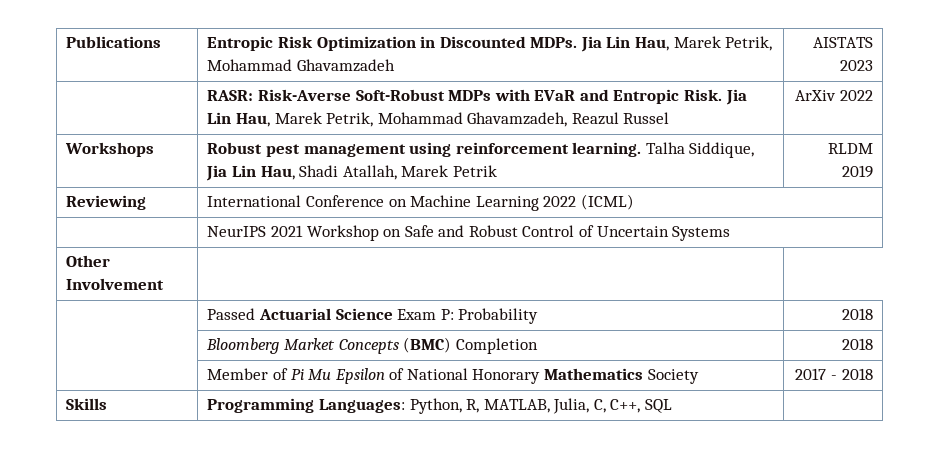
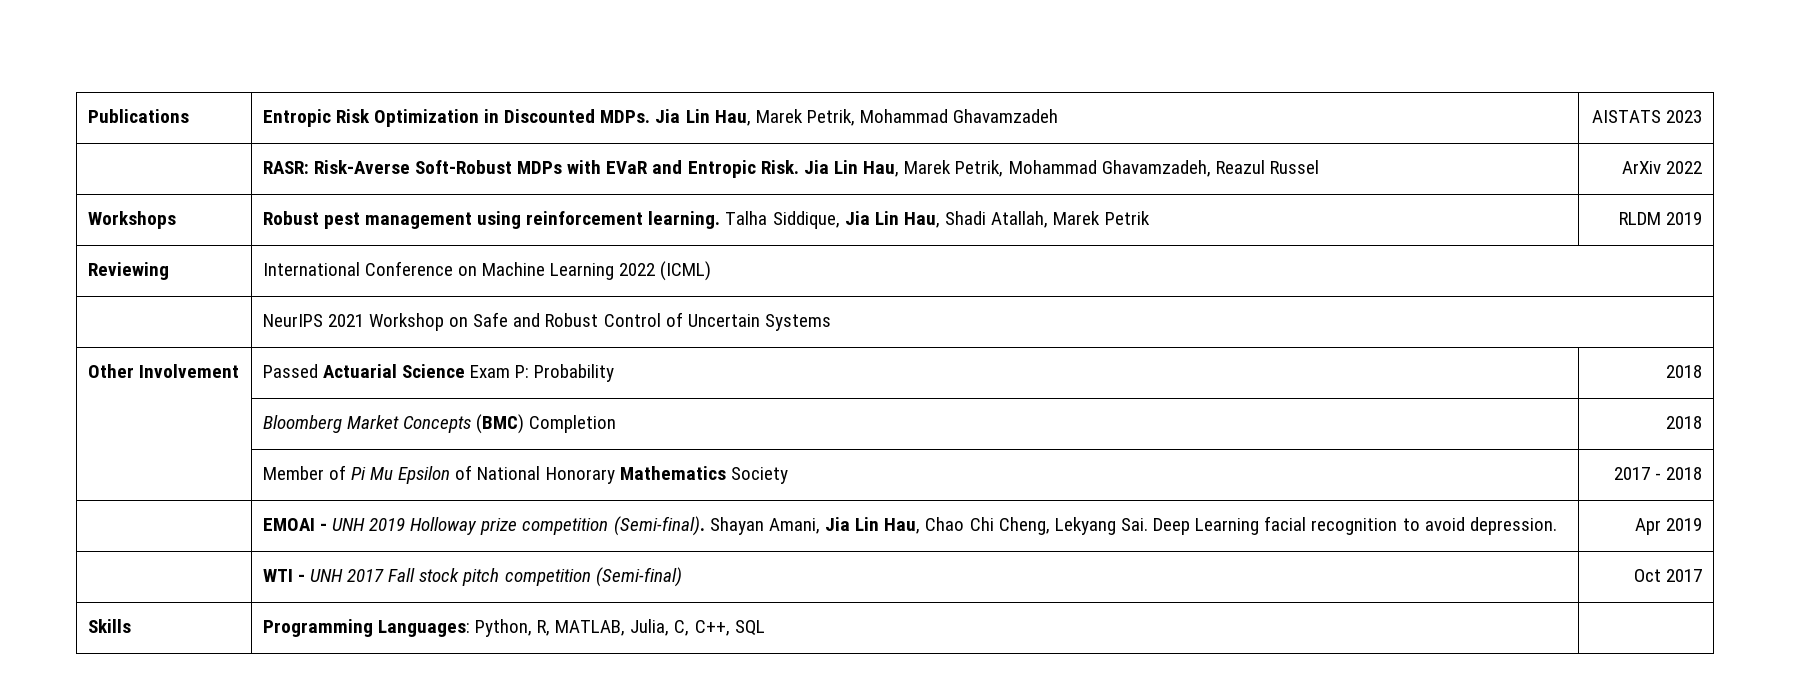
- Other Involvement |
- | Passed Actuarial Science Exam P: Probability | 2018
+ Other Involvement | Passed Actuarial Science Exam P: Probability | 2018
+ | EMOAI - UNH 2019 Holloway prize competition (Semi-final). Shayan Amani, Jia Lin Hau, Chao Chi Cheng, Lekyang Sai. Deep Learning facial recognition to avoid depression. | Apr 2019
+ | WTI - UNH 2017 Fall stock pitch competition (Semi-final) | Oct 2017

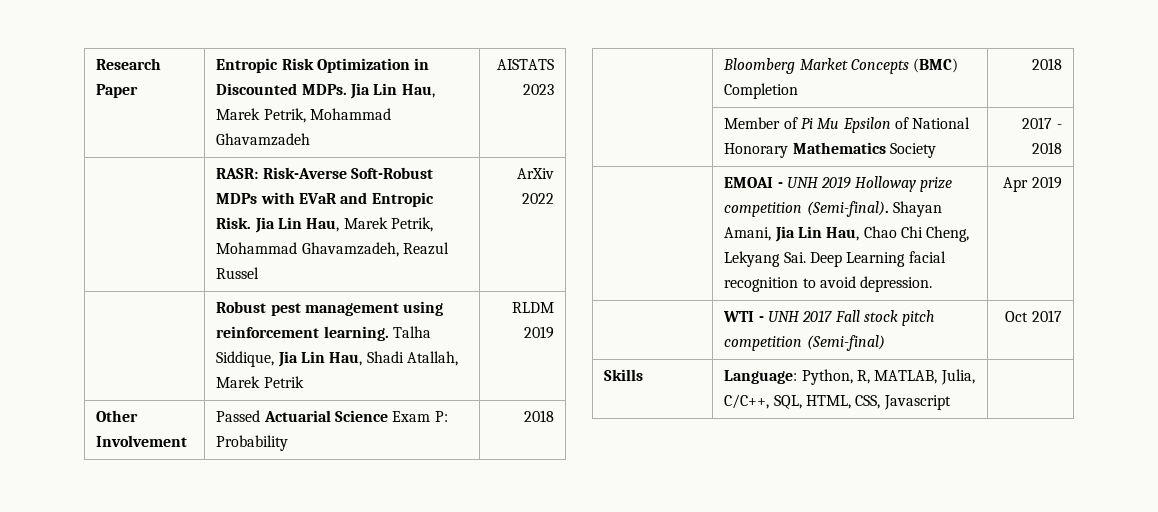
- Publications | Entropic Risk Optimization in Discounted MDPs. Jia Lin Hau, Marek Petrik, Mohammad Ghavamzadeh | AISTATS 2023
+ Research Paper | Entropic Risk Optimization in Discounted MDPs. Jia Lin Hau, Marek Petrik, Mohammad Ghavamzadeh | AISTATS 2023
- Workshops | Robust pest management using reinforcement learning. Talha Siddique, Jia Lin Hau, Shadi Atallah, Marek Petrik | RLDM 2019
+ | Robust pest management using reinforcement learning. Talha Siddique, Jia Lin Hau, Shadi Atallah, Marek Petrik | RLDM 2019
- Reviewing | International Conference on Machine Learning 2022 (ICML)
- | NeurIPS 2021 Workshop on Safe and Robust Control of Uncertain Systems
- Skills | Programming Languages: Python, R, MATLAB, Julia, C, C++, SQL |
+ Skills | Language: Python, R, MATLAB, Julia, C/C++, SQL, HTML, CSS, Javascript |

